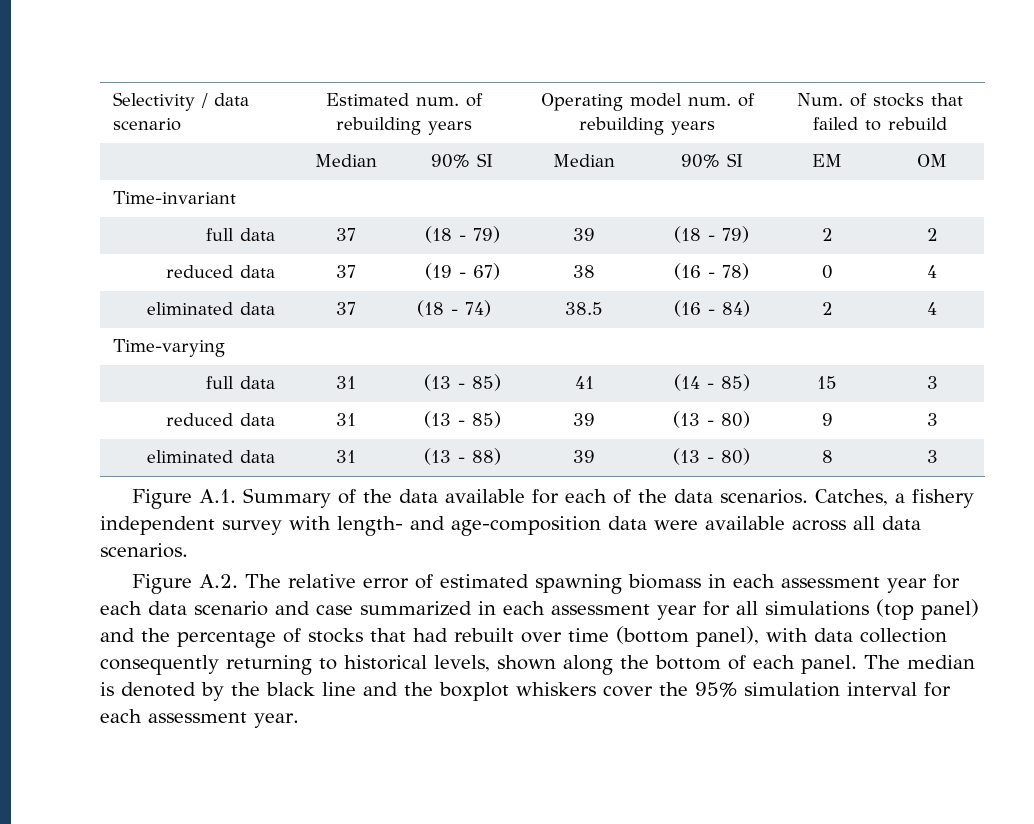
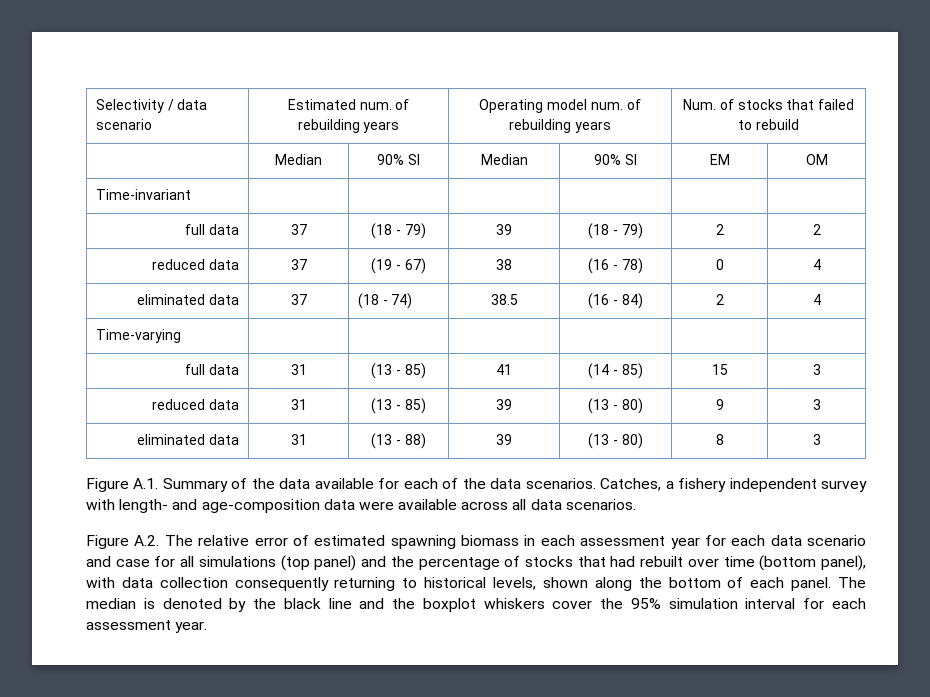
- Figure A.2. The relative error of estimated spawning biomass in each assessment year for each data scenario and case summarized in each assessment year for all simulations (top panel) and the percentage of stocks that had rebuilt over time (bottom panel), with data collection consequently returning to historical levels, shown along the bottom of each panel.
+ Figure A.2. The relative error of estimated spawning biomass in each assessment year for each data scenario and case for all simulations (top panel) and the percentage of stocks that had rebuilt over time (bottom panel), with data collection consequently returning to historical levels, shown along the bottom of each panel.

